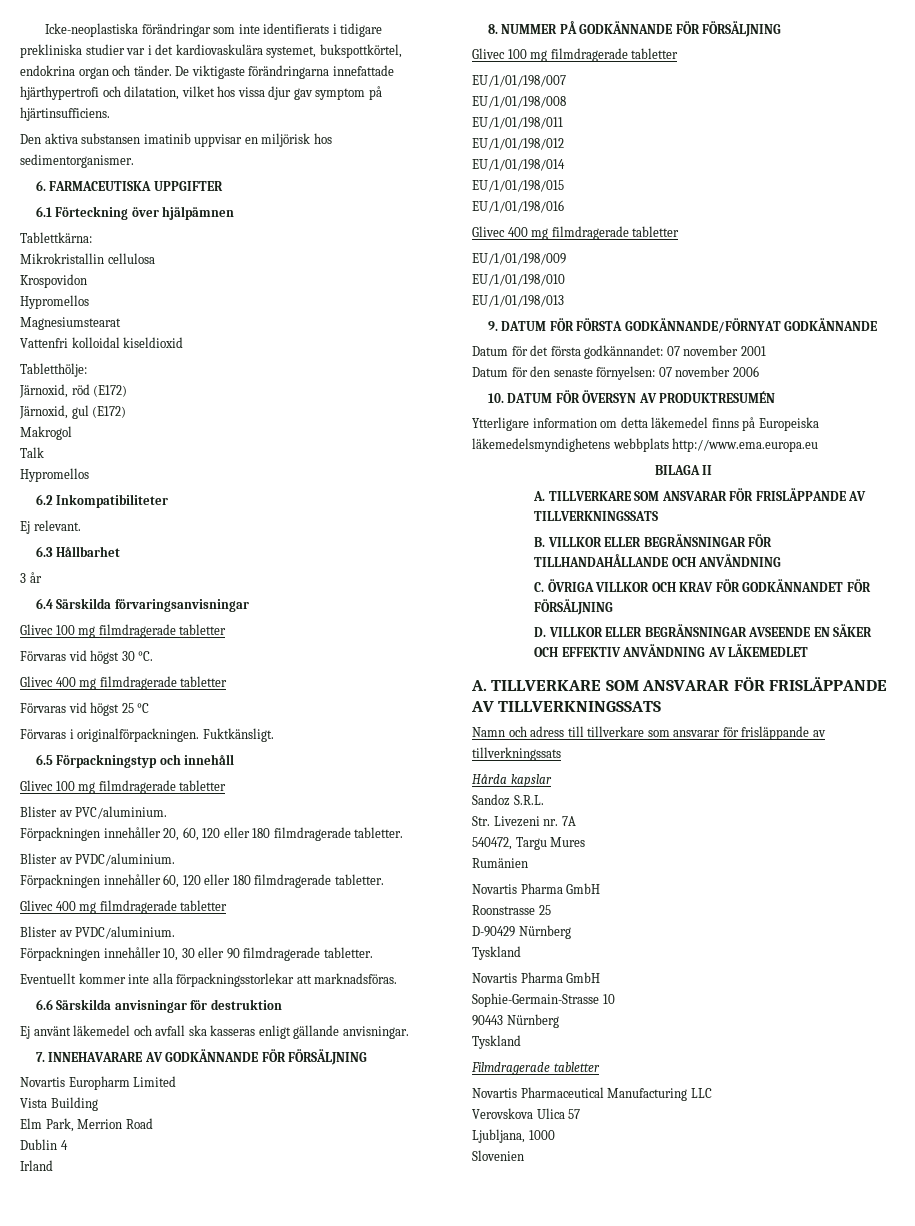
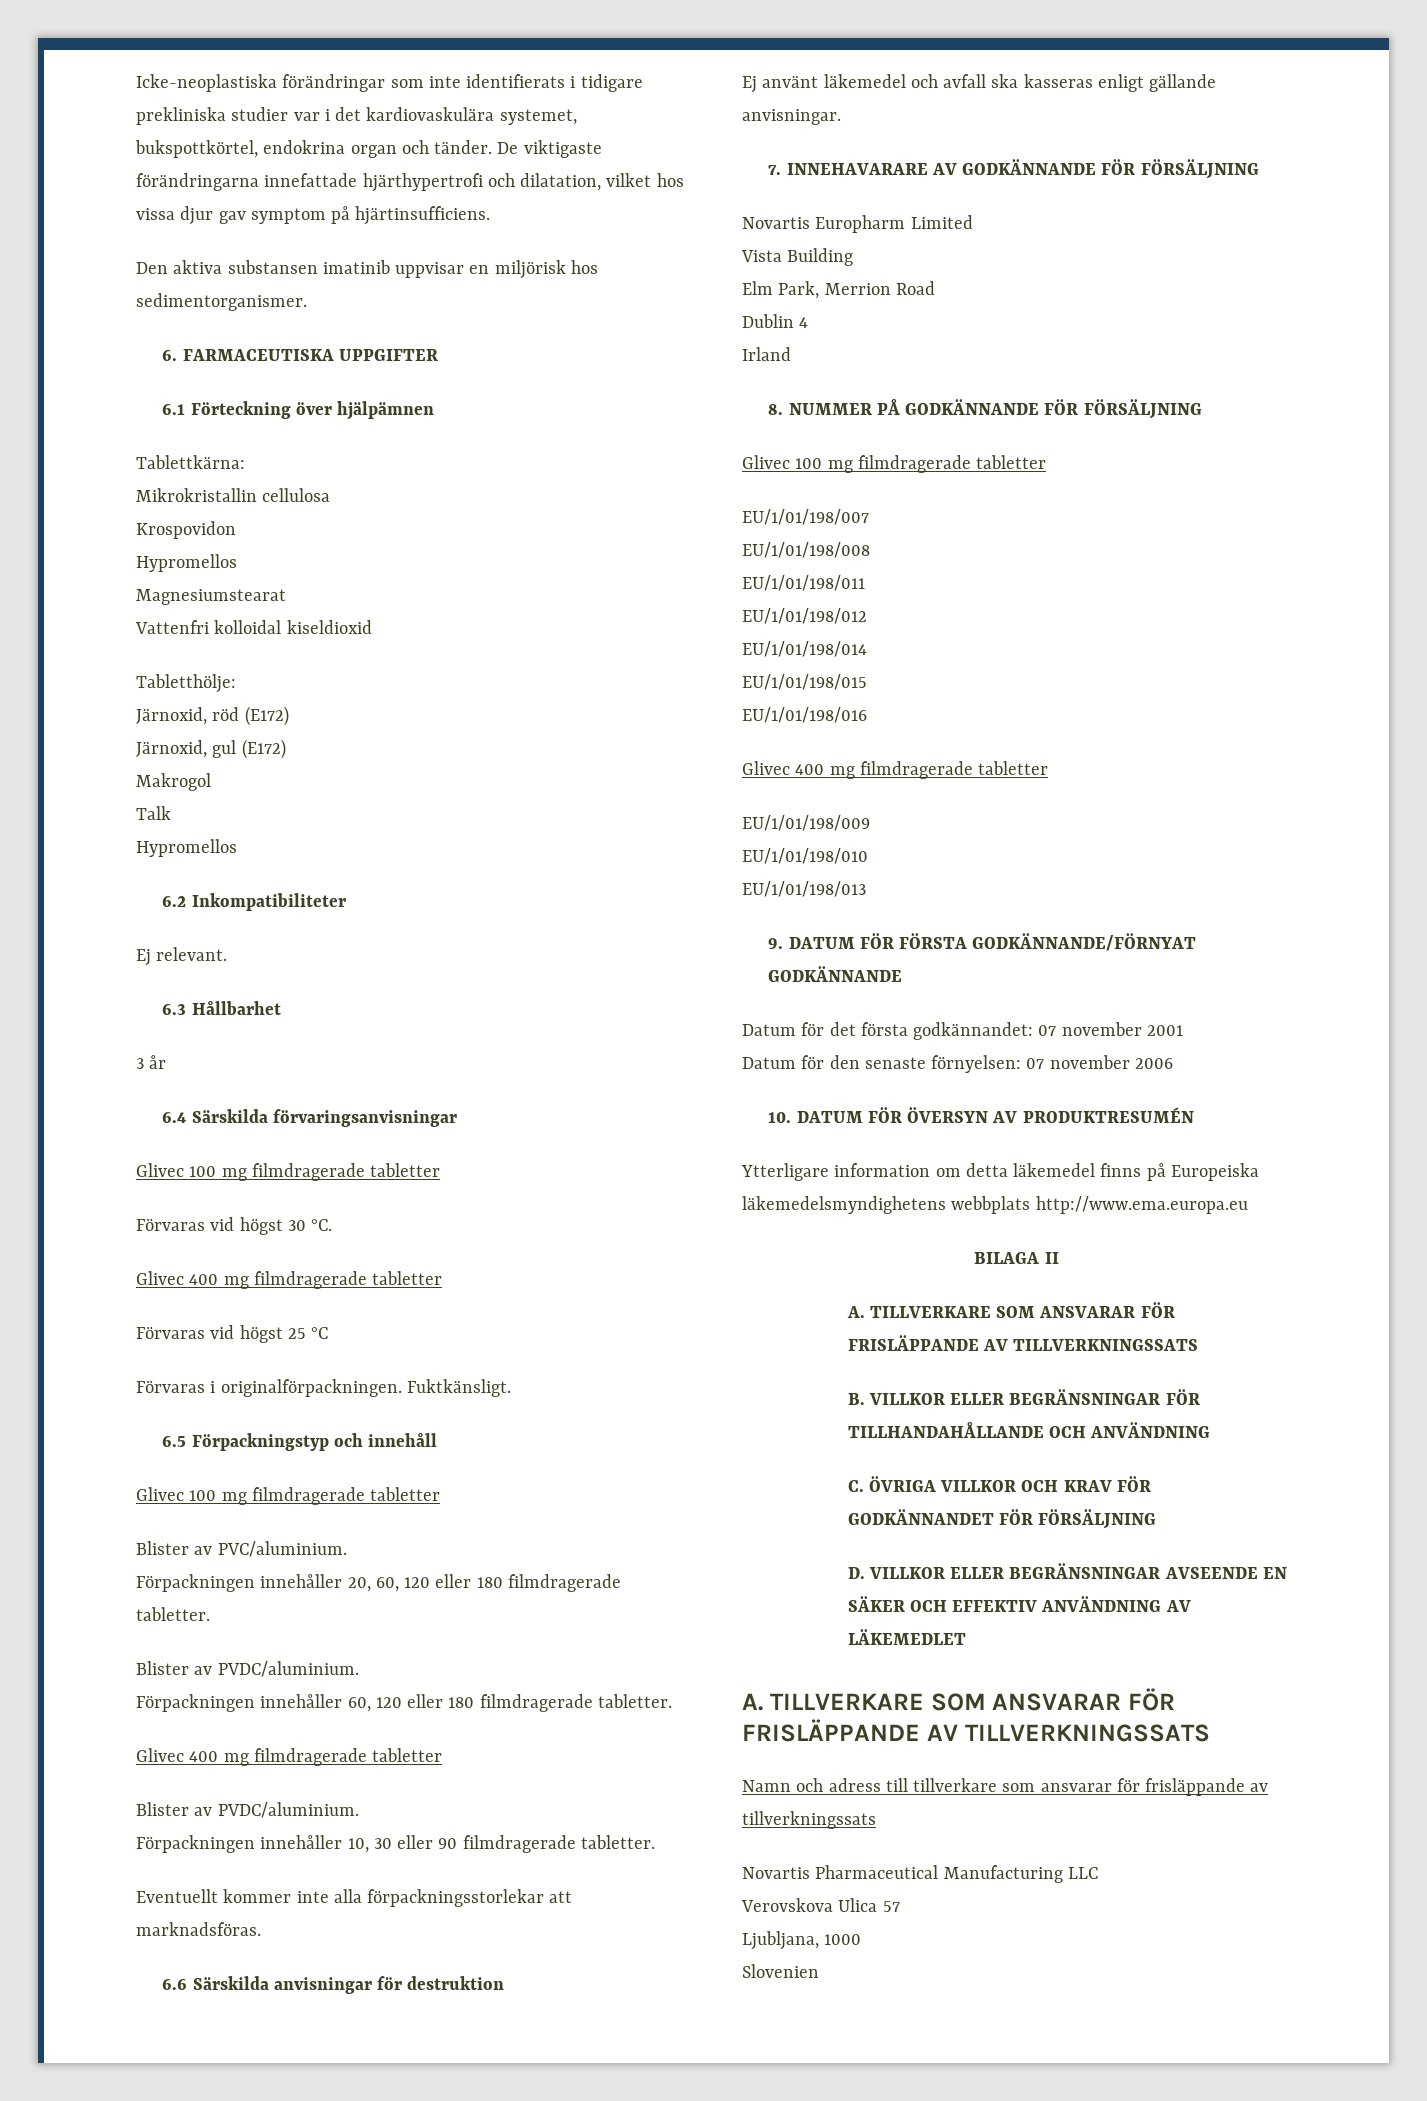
- Hårda kapslar
- Sandoz S.R.L.
- Str. Livezeni nr. 7A
- 540472, Targu Mures
- Rumänien
- Novartis Pharma GmbH
- Roonstrasse 25
- D-90429 Nürnberg
- Tyskland
- Novartis Pharma GmbH
- Sophie-Germain-Strasse 10
- 90443 Nürnberg
- Tyskland
- Filmdragerade tabletter

